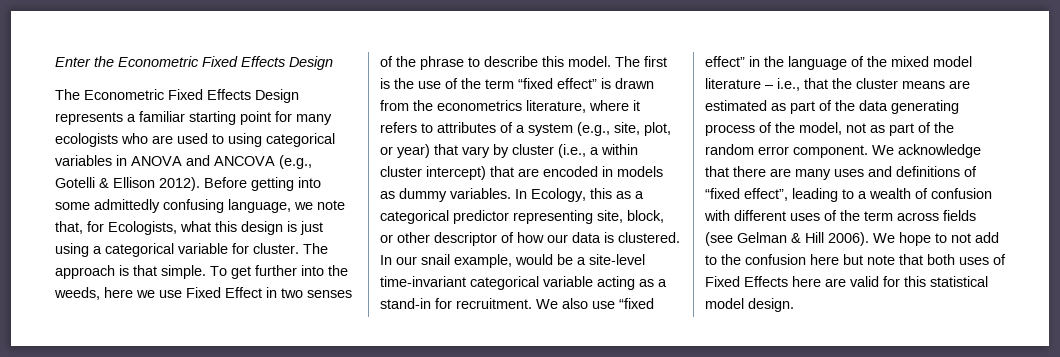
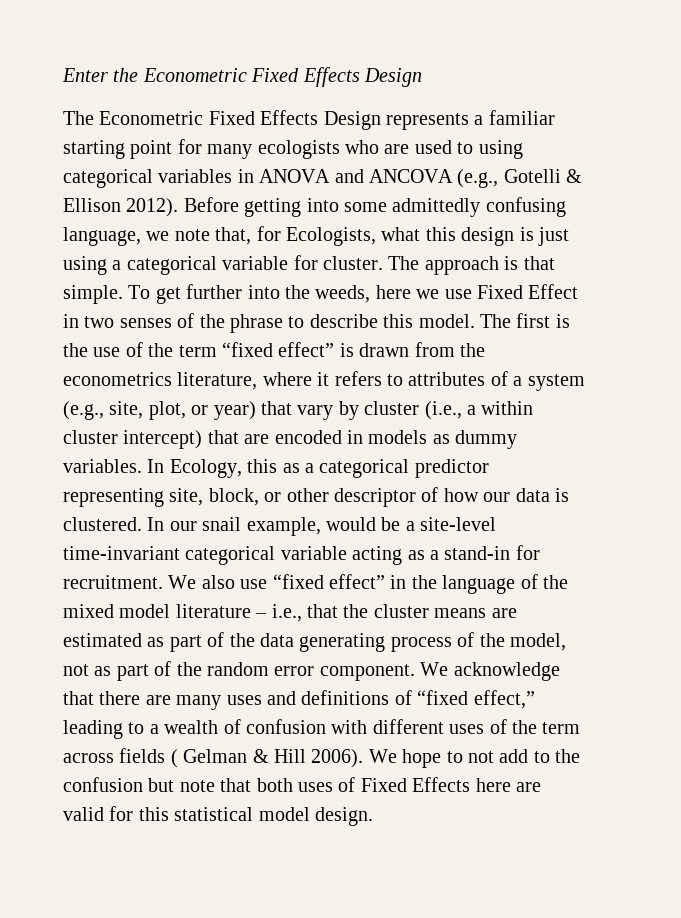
- We acknowledge that there are many uses and definitions of “fixed effect”, leading to a wealth of confusion with different uses of the term across fields (see Gelman & Hill 2006).
+ We acknowledge that there are many uses and definitions of “fixed effect,” leading to a wealth of confusion with different uses of the term across fields ( Gelman & Hill 2006).
- We hope to not add to the confusion here but note that both uses of Fixed Effects here are valid for this statistical model design.
+ We hope to not add to the confusion but note that both uses of Fixed Effects here are valid for this statistical model design.

